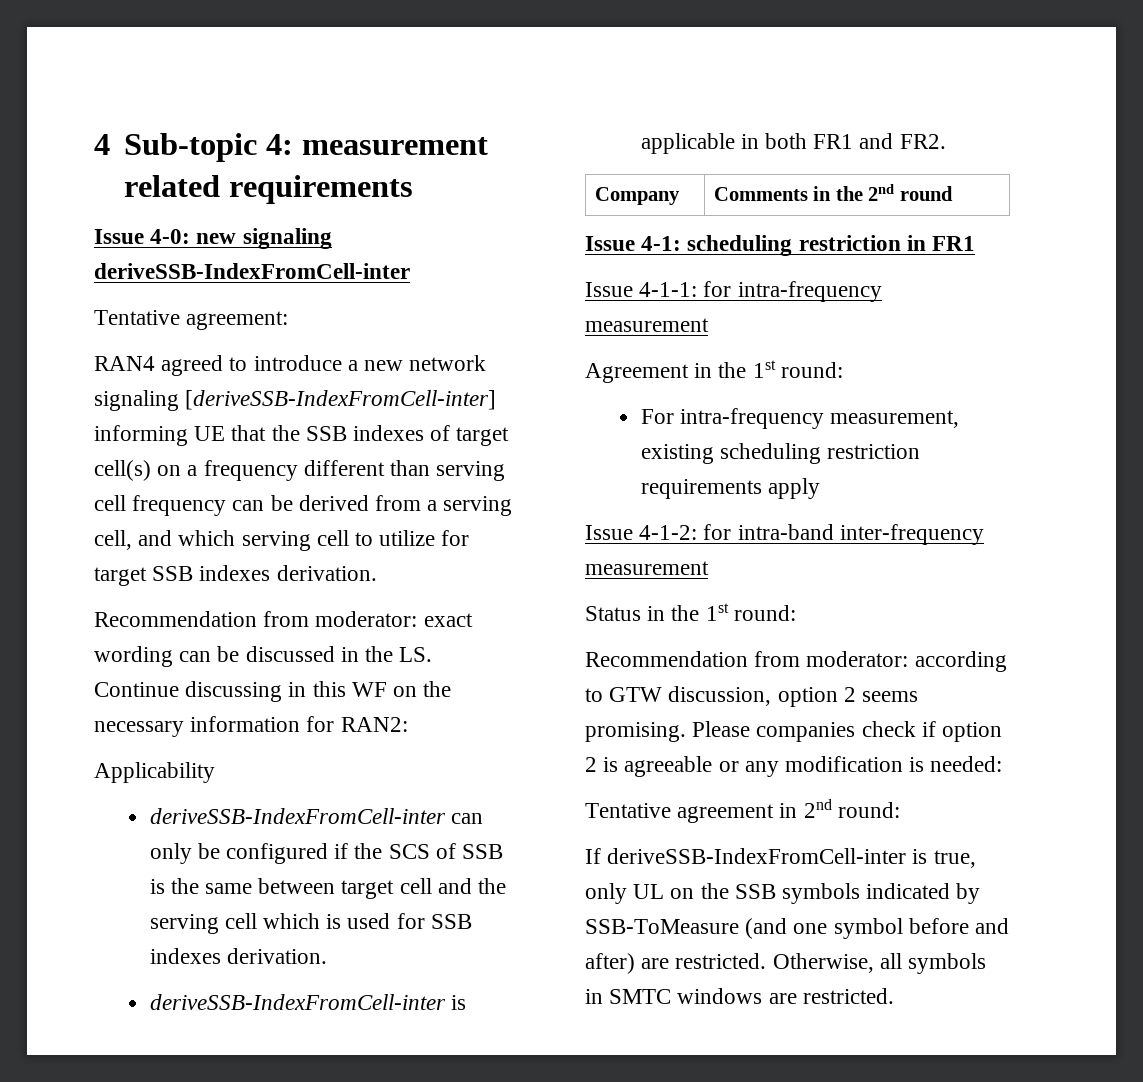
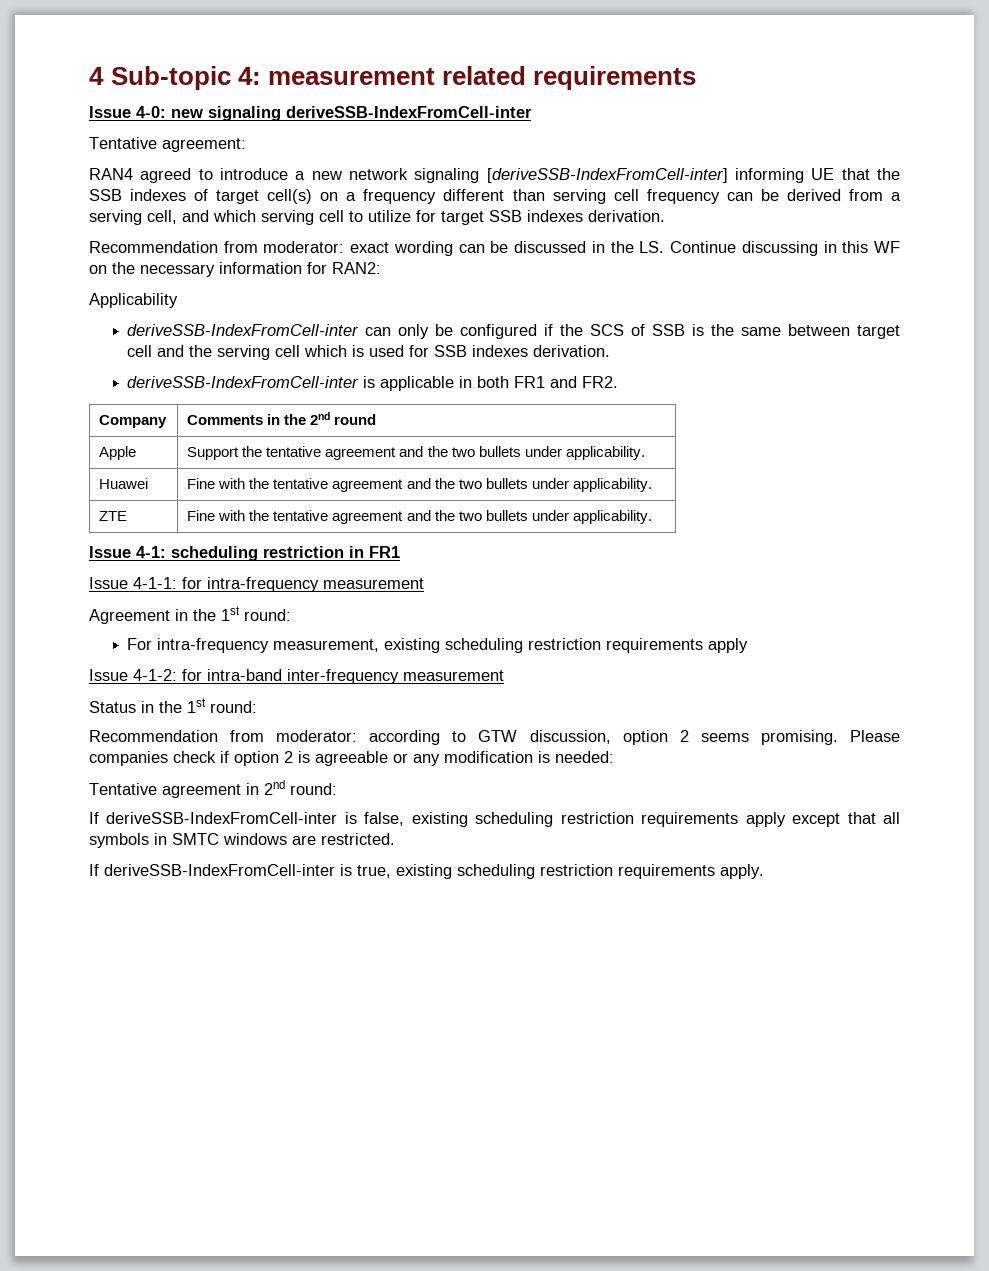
+ Apple | Support the tentative agreement and the two bullets under applicability.
+ Huawei | Fine with the tentative agreement and the two bullets under applicability.
+ ZTE | Fine with the tentative agreement and the two bullets under applicability.
- If deriveSSB-IndexFromCell-inter is true, only UL on the SSB symbols indicated by SSB-ToMeasure (and one symbol before and after) are restricted. Otherwise, all symbols in SMTC windows are restricted.
+ If deriveSSB-IndexFromCell-inter is false, existing scheduling restriction requirements apply except that all symbols in SMTC windows are restricted.
+ If deriveSSB-IndexFromCell-inter is true, existing scheduling restriction requirements apply.

